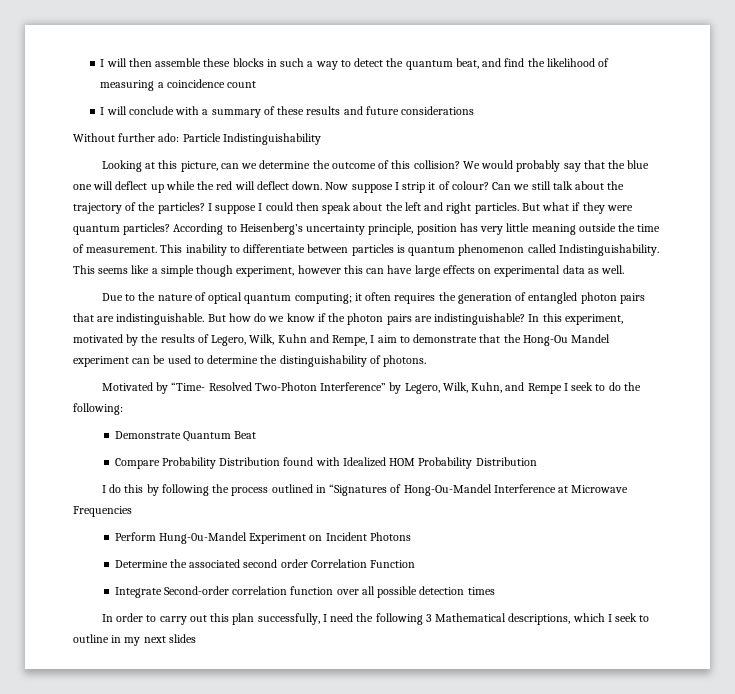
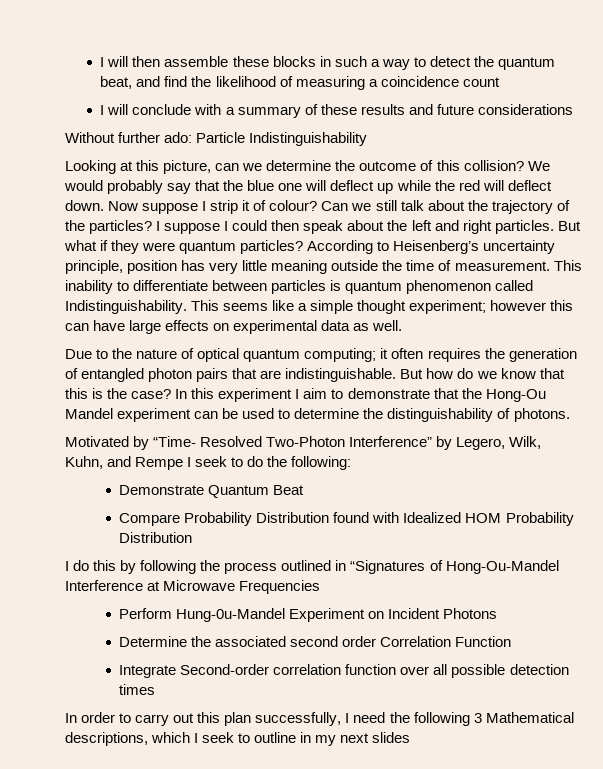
- This seems like a simple though experiment, however this can have large effects on experimental data as well.
+ This seems like a simple thought experiment; however this can have large effects on experimental data as well.
- But how do we know if the photon pairs are indistinguishable? In this experiment, motivated by the results of Legero, Wilk, Kuhn and Rempe, I aim to demonstrate that the Hong-Ou Mandel experiment can be used to determine the distinguishability of photons.
+ But how do we know that this is the case? In this experiment I aim to demonstrate that the Hong-Ou Mandel experiment can be used to determine the distinguishability of photons.

